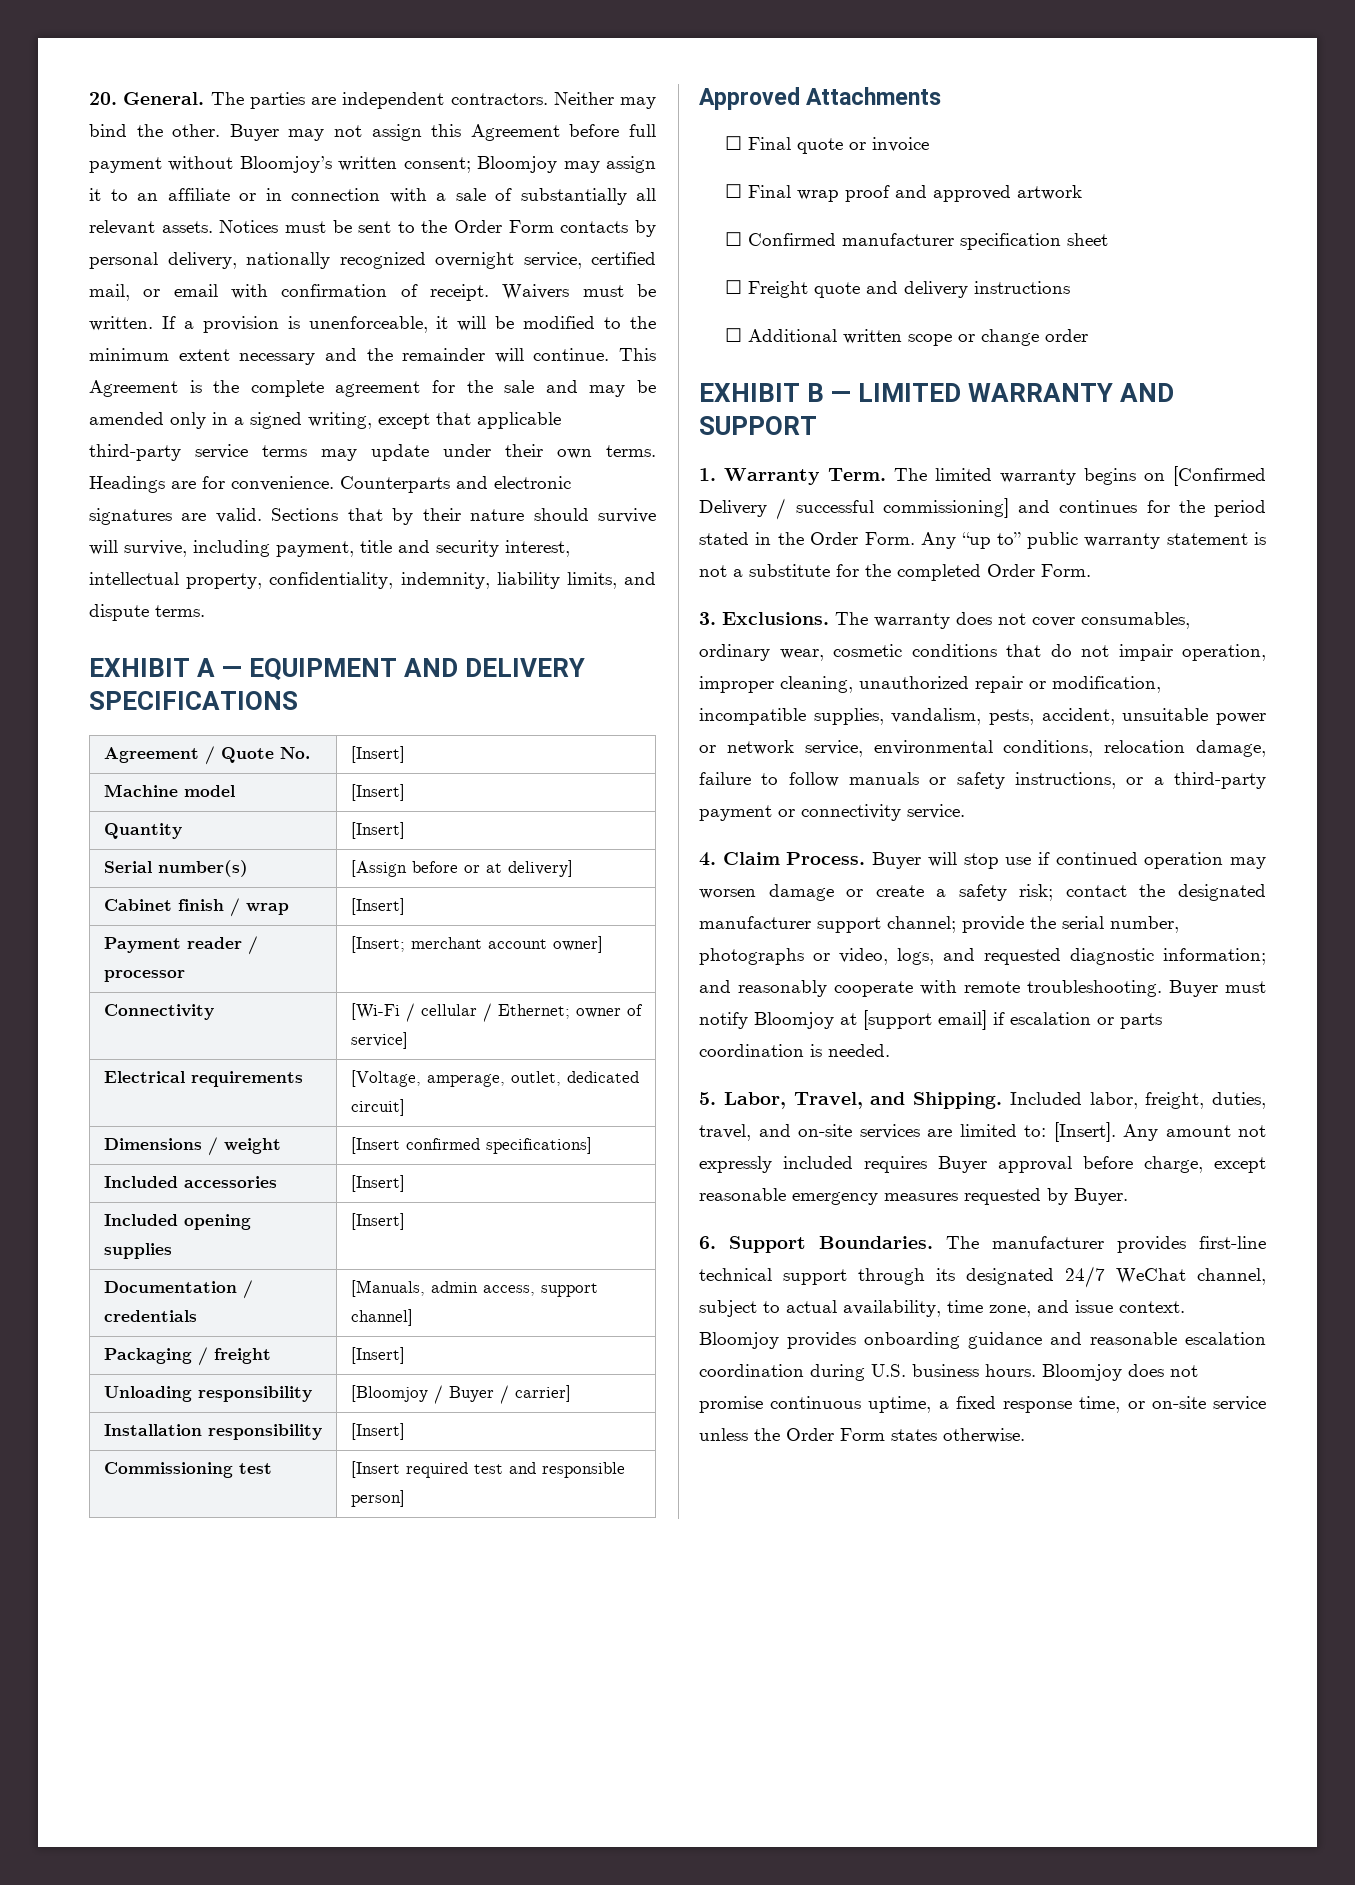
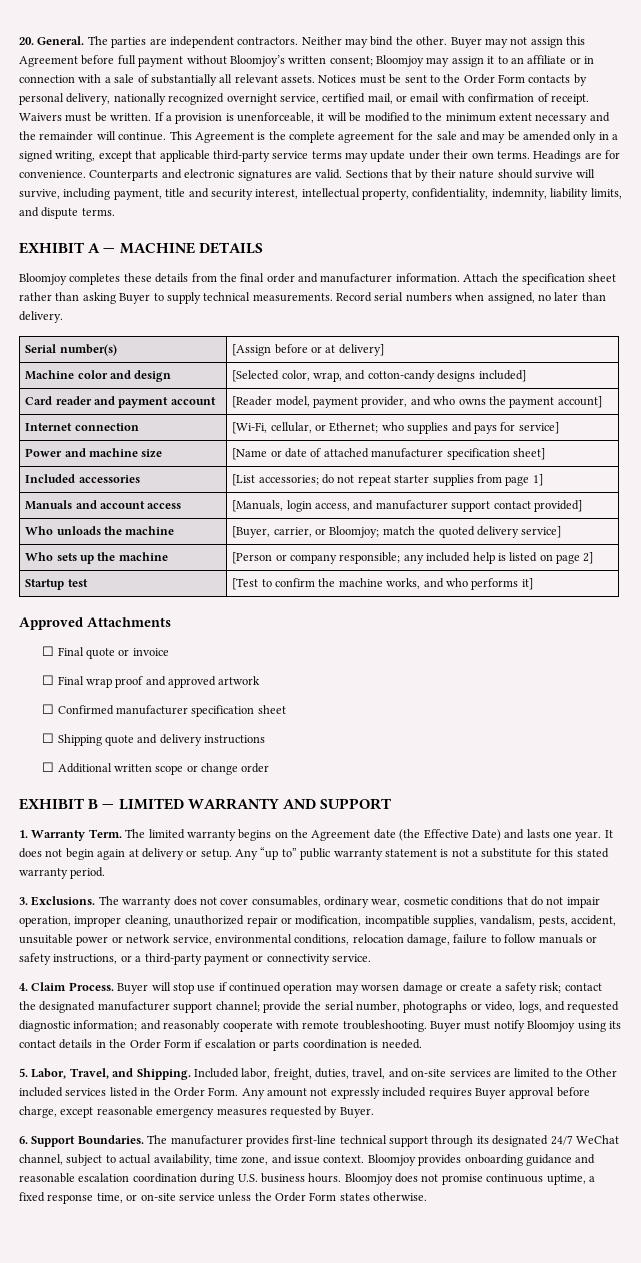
- EXHIBIT A — EQUIPMENT AND DELIVERY SPECIFICATIONS
- Agreement / Quote No. | [Insert]
- Machine model | [Insert]
- Quantity | [Insert]
+ EXHIBIT A — MACHINE DETAILS
+ Bloomjoy completes these details from the final order and manufacturer information. Attach the specification sheet rather than asking Buyer to supply technical measurements. Record serial numbers when assigned, no later than delivery.
- Cabinet finish / wrap | [Insert]
- Payment reader / processor | [Insert; merchant account owner]
- Connectivity | [Wi-Fi / cellular / Ethernet; owner of service]
- Electrical requirements | [Voltage, amperage, outlet, dedicated circuit]
- Dimensions / weight | [Insert confirmed specifications]
- Included accessories | [Insert]
- Included opening supplies | [Insert]
- Documentation / credentials | [Manuals, admin access, support channel]
- Packaging / freight | [Insert]
- Unloading responsibility | [Bloomjoy / Buyer / carrier]
- Installation responsibility | [Insert]
- Commissioning test | [Insert required test and responsible person]
+ Machine color and design | [Selected color, wrap, and cotton-candy designs included]
+ Card reader and payment account | [Reader model, payment provider, and who owns the payment account]
+ Internet connection | [Wi-Fi, cellular, or Ethernet; who supplies and pays for service]
+ Power and machine size | [Name or date of attached manufacturer specification sheet]
+ Included accessories | [List accessories; do not repeat starter supplies from page 1]
+ Manuals and account access | [Manuals, login access, and manufacturer support contact provided]
+ Who unloads the machine | [Buyer, carrier, or Bloomjoy; match the quoted delivery service]
+ Who sets up the machine | [Person or company responsible; any included help is listed on page 2]
+ Startup test | [Test to confirm the machine works, and who performs it]
- ☐ Freight quote and delivery instructions
+ ☐ Shipping quote and delivery instructions
- The limited warranty begins on [Confirmed Delivery / successful commissioning] and continues for the period stated in the Order Form.
+ The limited warranty begins on the Agreement date (the Effective Date) and lasts one year. It does not begin again at delivery or setup.
- Any “up to” public warranty statement is not a substitute for the completed Order Form.
+ Any “up to” public warranty statement is not a substitute for this stated warranty period.
- Buyer must notify Bloomjoy at [support email] if escalation or parts coordination is needed.
+ Buyer must notify Bloomjoy using its contact details in the Order Form if escalation or parts coordination is needed.
- Included labor, freight, duties, travel, and on-site services are limited to: [Insert].
+ Included labor, freight, duties, travel, and on-site services are limited to the Other included services listed in the Order Form.

